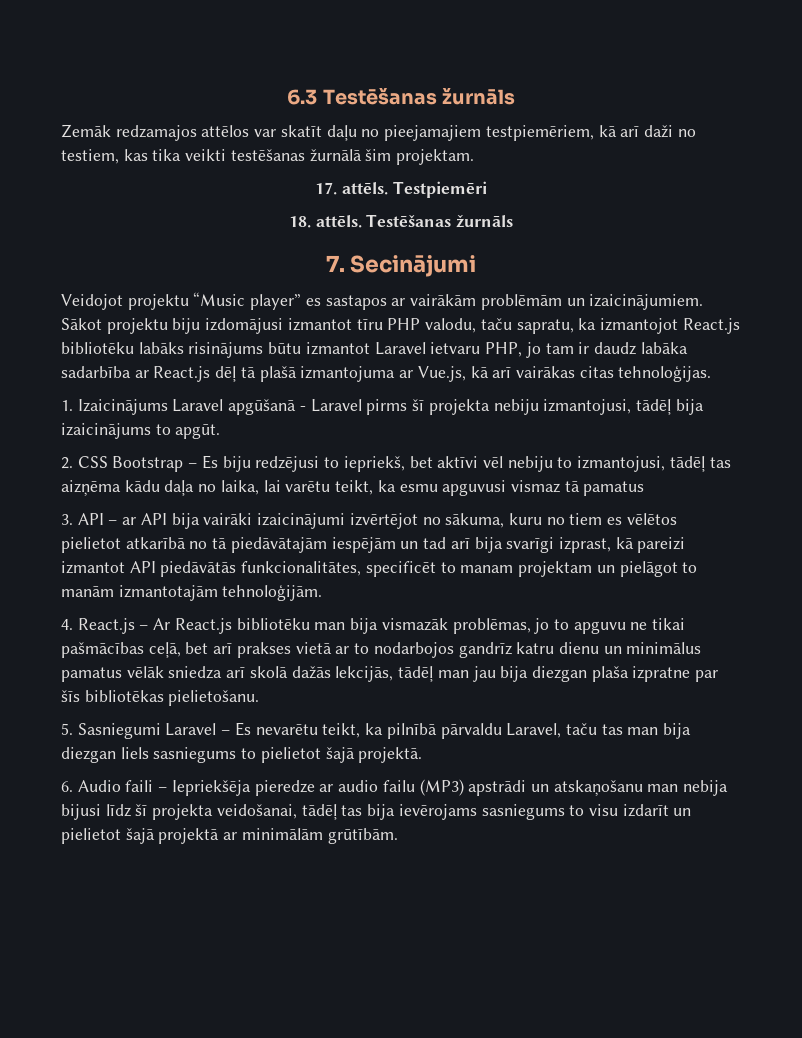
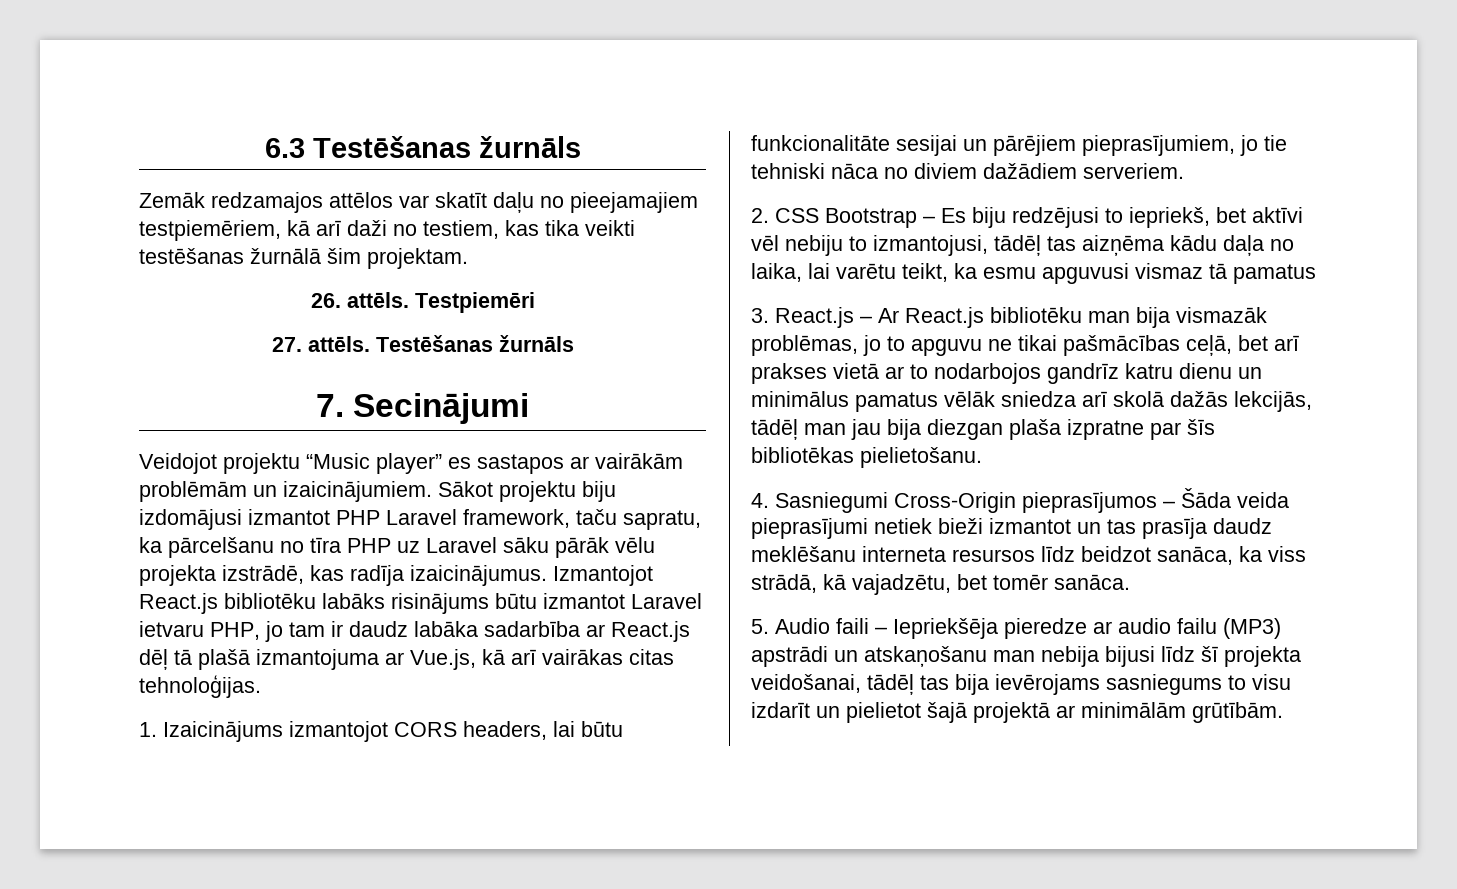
- 17. attēls.
+ 26. attēls.
- 18. attēls.
+ 27. attēls.
- Sākot projektu biju izdomājusi izmantot tīru PHP valodu, taču sapratu, ka izmantojot React.js bibliotēku labāks risinājums būtu izmantot Laravel ietvaru PHP, jo tam ir daudz labāka sadarbība ar React.js dēļ tā plašā izmantojuma ar Vue.js, kā arī vairākas citas tehnoloģijas.
+ Sākot projektu biju izdomājusi izmantot PHP Laravel framework, taču sapratu, ka pārcelšanu no tīra PHP uz Laravel sāku pārāk vēlu projekta izstrādē, kas radīja izaicinājumus. Izmantojot React.js bibliotēku labāks risinājums būtu izmantot Laravel ietvaru PHP, jo tam ir daudz labāka sadarbība ar React.js dēļ tā plašā izmantojuma ar Vue.js, kā arī vairākas citas tehnoloģijas.
- 1. Izaicinājums Laravel apgūšanā - Laravel pirms šī projekta nebiju izmantojusi, tādēļ bija izaicinājums to apgūt.
+ 1. Izaicinājums izmantojot CORS headers, lai būtu funkcionalitāte sesijai un pārējiem pieprasījumiem, jo tie tehniski nāca no diviem dažādiem serveriem.
- 3. API – ar API bija vairāki izaicinājumi izvērtējot no sākuma, kuru no tiem es vēlētos pielietot atkarībā no tā piedāvātajām iespējām un tad arī bija svarīgi izprast, kā pareizi izmantot API piedāvātās funkcionalitātes, specificēt to manam projektam un pielāgot to manām izmantotajām tehnoloģijām.
- 4. React.js – Ar React.js bibliotēku man bija vismazāk problēmas, jo to apguvu ne tikai pašmācības ceļā, bet arī prakses vietā ar to nodarbojos gandrīz katru dienu un minimālus pamatus vēlāk sniedza arī skolā dažās lekcijās, tādēļ man jau bija diezgan plaša izpratne par šīs bibliotēkas pielietošanu.
+ 3. React.js – Ar React.js bibliotēku man bija vismazāk problēmas, jo to apguvu ne tikai pašmācības ceļā, bet arī prakses vietā ar to nodarbojos gandrīz katru dienu un minimālus pamatus vēlāk sniedza arī skolā dažās lekcijās, tādēļ man jau bija diezgan plaša izpratne par šīs bibliotēkas pielietošanu.
- 5. Sasniegumi Laravel – Es nevarētu teikt, ka pilnībā pārvaldu Laravel, taču tas man bija diezgan liels sasniegums to pielietot šajā projektā.
- 6. Audio faili – Iepriekšēja pieredze ar audio failu (MP3) apstrādi un atskaņošanu man nebija bijusi līdz šī projekta veidošanai, tādēļ tas bija ievērojams sasniegums to visu izdarīt un pielietot šajā projektā ar minimālām grūtībām.
+ 4. Sasniegumi Cross-Origin pieprasījumos – Šāda veida pieprasījumi netiek bieži izmantot un tas prasīja daudz meklēšanu interneta resursos līdz beidzot sanāca, ka viss strādā, kā vajadzētu, bet tomēr sanāca.
+ 5. Audio faili – Iepriekšēja pieredze ar audio failu (MP3) apstrādi un atskaņošanu man nebija bijusi līdz šī projekta veidošanai, tādēļ tas bija ievērojams sasniegums to visu izdarīt un pielietot šajā projektā ar minimālām grūtībām.

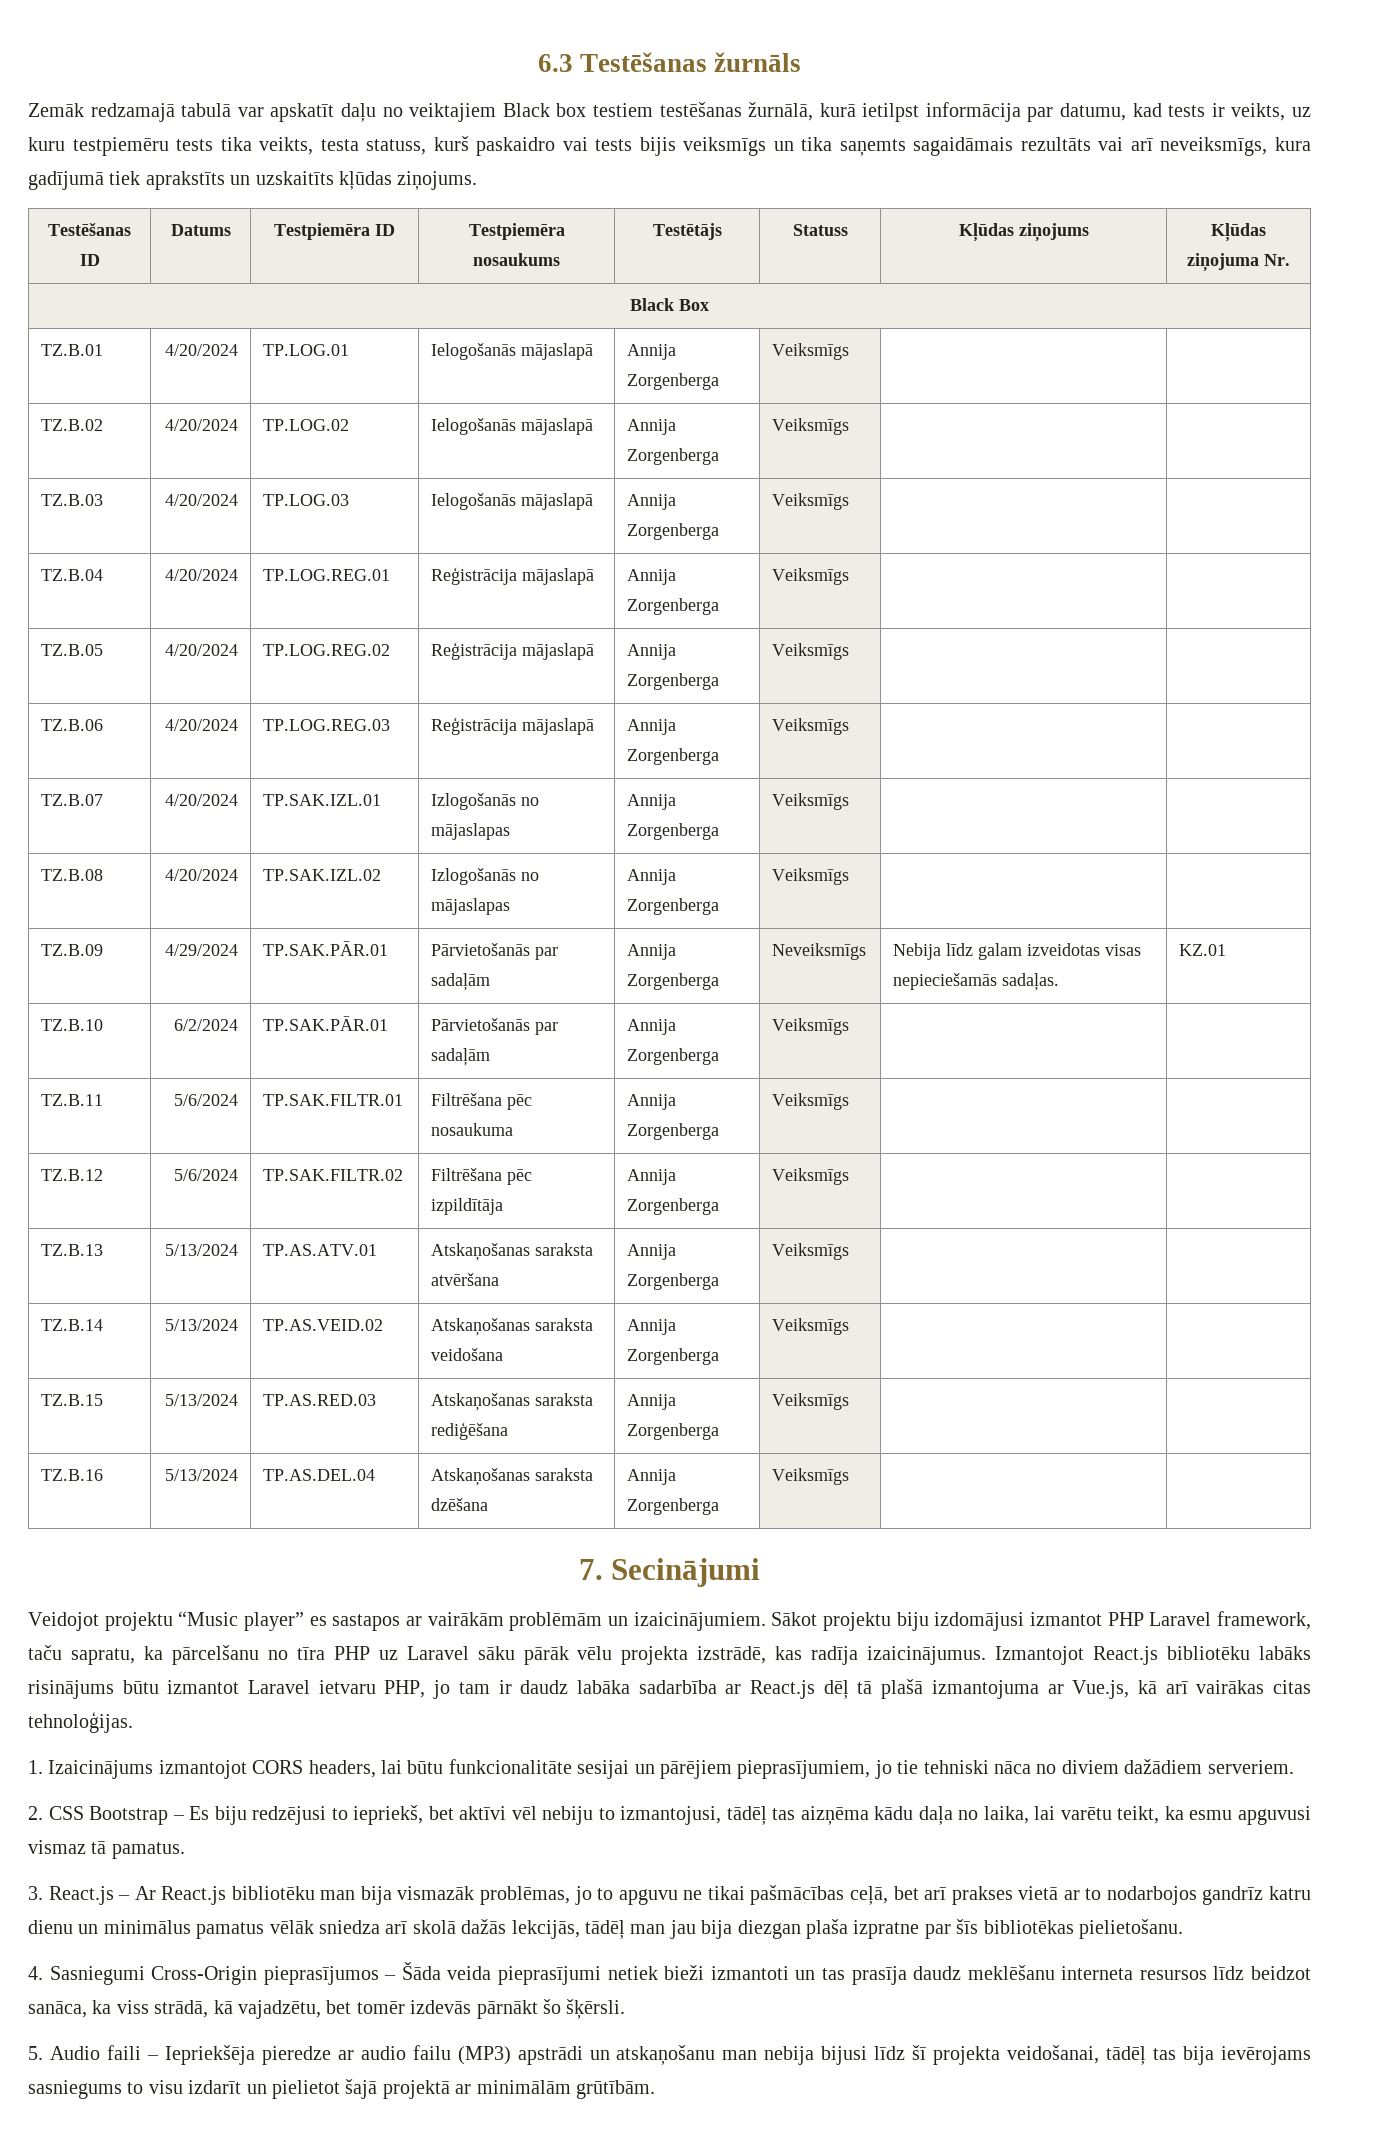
- Zemāk redzamajos attēlos var skatīt daļu no pieejamajiem testpiemēriem, kā arī daži no testiem, kas tika veikti testēšanas žurnālā šim projektam.
- 26. attēls. Testpiemēri
- 27. attēls. Testēšanas žurnāls
+ Zemāk redzamajā tabulā var apskatīt daļu no veiktajiem Black box testiem testēšanas žurnālā, kurā ietilpst informācija par datumu, kad tests ir veikts, uz kuru testpiemēru tests tika veikts, testa statuss, kurš paskaidro vai tests bijis veiksmīgs un tika saņemts sagaidāmais rezultāts vai arī neveiksmīgs, kura gadījumā tiek aprakstīts un uzskaitīts kļūdas ziņojums.
+ Testēšanas ID | Datums | Testpiemēra ID | Testpiemēra nosaukums | Testētājs | Statuss | Kļūdas ziņojums | Kļūdas ziņojuma Nr.
+ Black Box
+ TZ.B.01 | 4/20/2024 | TP.LOG.01 | Ielogošanās mājaslapā | Annija Zorgenberga | Veiksmīgs | |
+ TZ.B.02 | 4/20/2024 | TP.LOG.02 | Ielogošanās mājaslapā | Annija Zorgenberga | Veiksmīgs | |
+ TZ.B.03 | 4/20/2024 | TP.LOG.03 | Ielogošanās mājaslapā | Annija Zorgenberga | Veiksmīgs | |
+ TZ.B.04 | 4/20/2024 | TP.LOG.REG.01 | Reģistrācija mājaslapā | Annija Zorgenberga | Veiksmīgs | |
+ TZ.B.05 | 4/20/2024 | TP.LOG.REG.02 | Reģistrācija mājaslapā | Annija Zorgenberga | Veiksmīgs | |
+ TZ.B.06 | 4/20/2024 | TP.LOG.REG.03 | Reģistrācija mājaslapā | Annija Zorgenberga | Veiksmīgs | |
+ TZ.B.07 | 4/20/2024 | TP.SAK.IZL.01 | Izlogošanās no mājaslapas | Annija Zorgenberga | Veiksmīgs | |
+ TZ.B.08 | 4/20/2024 | TP.SAK.IZL.02 | Izlogošanās no mājaslapas | Annija Zorgenberga | Veiksmīgs | |
+ TZ.B.09 | 4/29/2024 | TP.SAK.PĀR.01 | Pārvietošanās par sadaļām | Annija Zorgenberga | Neveiksmīgs | Nebija līdz galam izveidotas visas nepieciešamās sadaļas. | KZ.01
+ TZ.B.10 | 6/2/2024 | TP.SAK.PĀR.01 | Pārvietošanās par sadaļām | Annija Zorgenberga | Veiksmīgs | |
+ TZ.B.11 | 5/6/2024 | TP.SAK.FILTR.01 | Filtrēšana pēc nosaukuma | Annija Zorgenberga | Veiksmīgs | |
+ TZ.B.12 | 5/6/2024 | TP.SAK.FILTR.02 | Filtrēšana pēc izpildītāja | Annija Zorgenberga | Veiksmīgs | |
+ TZ.B.13 | 5/13/2024 | TP.AS.ATV.01 | Atskaņošanas saraksta atvēršana | Annija Zorgenberga | Veiksmīgs | |
+ TZ.B.14 | 5/13/2024 | TP.AS.VEID.02 | Atskaņošanas saraksta veidošana | Annija Zorgenberga | Veiksmīgs | |
+ TZ.B.15 | 5/13/2024 | TP.AS.RED.03 | Atskaņošanas saraksta rediģēšana | Annija Zorgenberga | Veiksmīgs | |
+ TZ.B.16 | 5/13/2024 | TP.AS.DEL.04 | Atskaņošanas saraksta dzēšana | Annija Zorgenberga | Veiksmīgs | |
- 2. CSS Bootstrap – Es biju redzējusi to iepriekš, bet aktīvi vēl nebiju to izmantojusi, tādēļ tas aizņēma kādu daļa no laika, lai varētu teikt, ka esmu apguvusi vismaz tā pamatus
+ 2. CSS Bootstrap – Es biju redzējusi to iepriekš, bet aktīvi vēl nebiju to izmantojusi, tādēļ tas aizņēma kādu daļa no laika, lai varētu teikt, ka esmu apguvusi vismaz tā pamatus.
- 4. Sasniegumi Cross-Origin pieprasījumos – Šāda veida pieprasījumi netiek bieži izmantot un tas prasīja daudz meklēšanu interneta resursos līdz beidzot sanāca, ka viss strādā, kā vajadzētu, bet tomēr sanāca.
+ 4. Sasniegumi Cross-Origin pieprasījumos – Šāda veida pieprasījumi netiek bieži izmantoti un tas prasīja daudz meklēšanu interneta resursos līdz beidzot sanāca, ka viss strādā, kā vajadzētu, bet tomēr izdevās pārnākt šo šķērsli.

